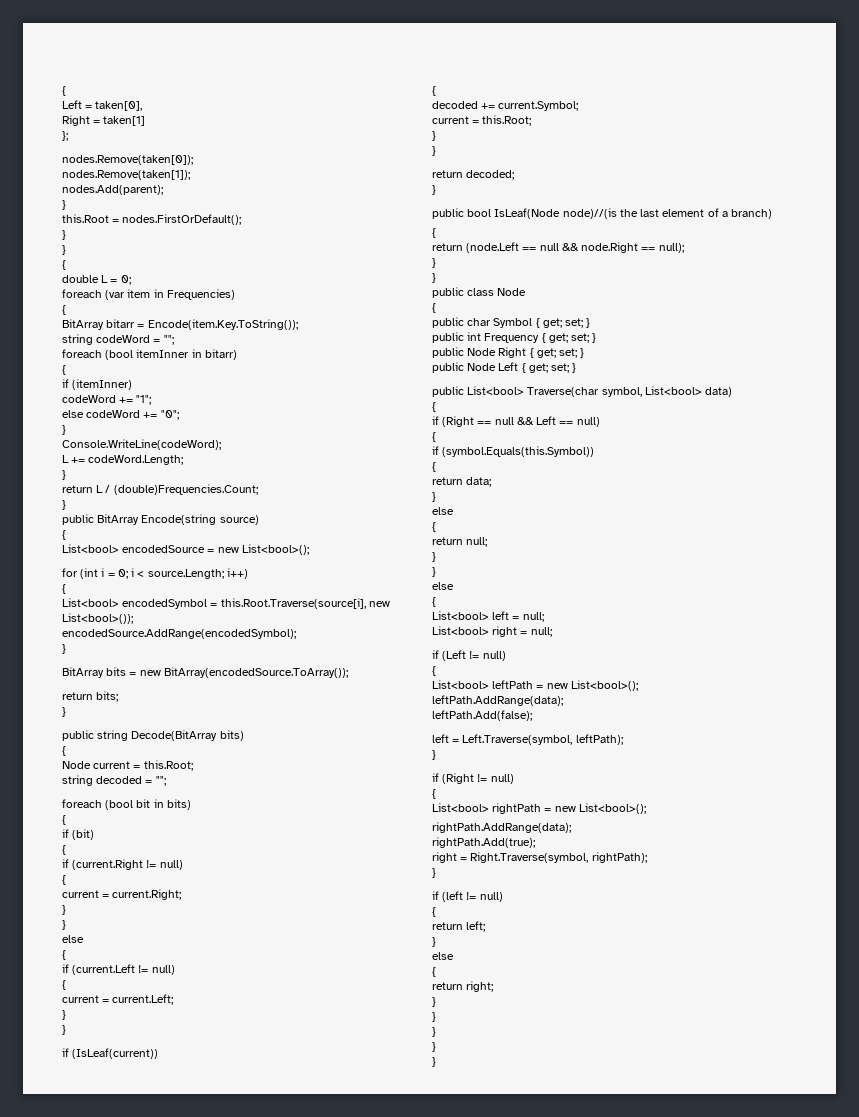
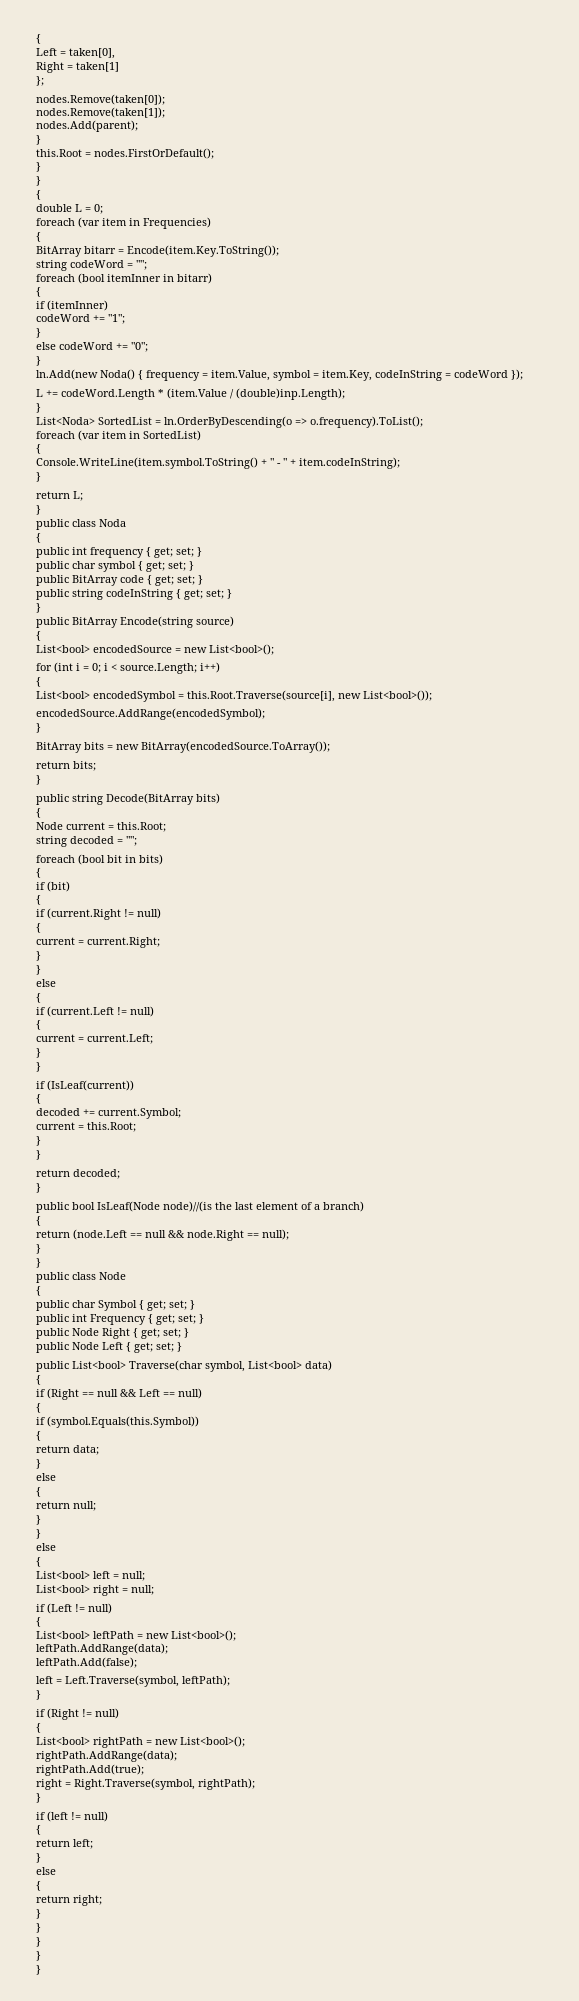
  codeWord += "1";
+ }
- Console.WriteLine(codeWord);
- L += codeWord.Length;
+ ln.Add(new Noda() { frequency = item.Value, symbol = item.Key, codeInString = codeWord });
+ L += codeWord.Length * (item.Value / (double)inp.Length);
  }
- return L / (double)Frequencies.Count;
+ List<Noda> SortedList = ln.OrderByDescending(o => o.frequency).ToList();
+ foreach (var item in SortedList)
+ {
+ Console.WriteLine(item.symbol.ToString() + " - " + item.codeInString);
+ }
+ return L;
+ }
+ public class Noda
+ {
+ public int frequency { get; set; }
+ public char symbol { get; set; }
+ public BitArray code { get; set; }
+ public string codeInString { get; set; }

